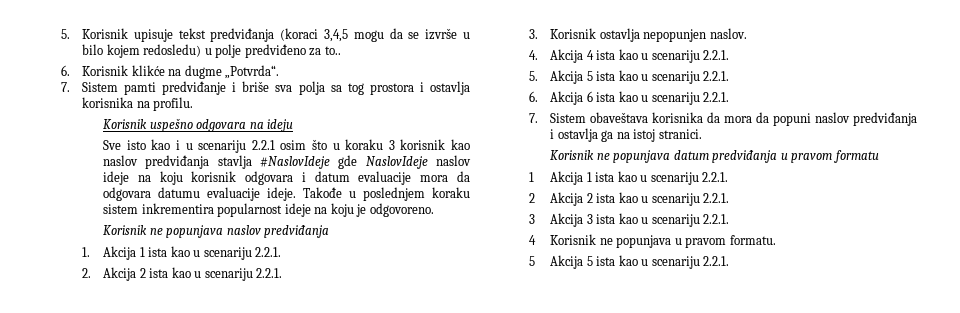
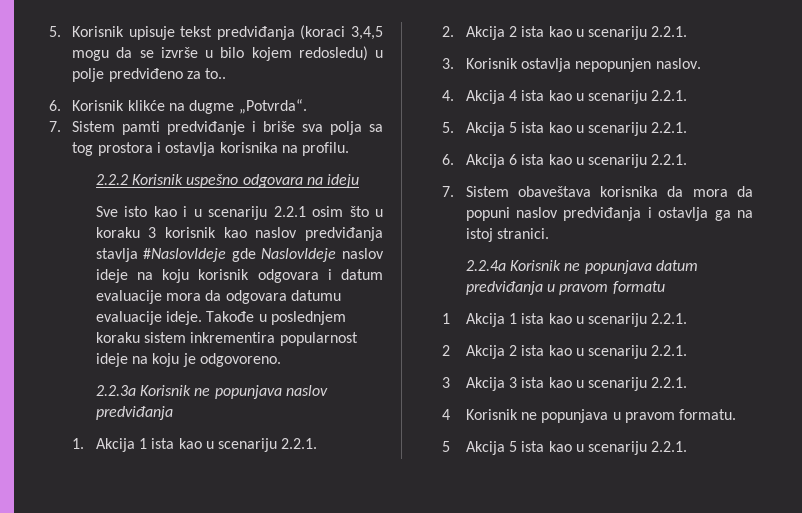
- Korisnik uspešno odgovara na ideju
+ 2.2.2 Korisnik uspešno odgovara na ideju
- Korisnik ne popunjava naslov predviđanja
+ 2.2.3a Korisnik ne popunjava naslov predviđanja
- Korisnik ne popunjava datum predviđanja u pravom formatu
+ 2.2.4a Korisnik ne popunjava datum predviđanja u pravom formatu

